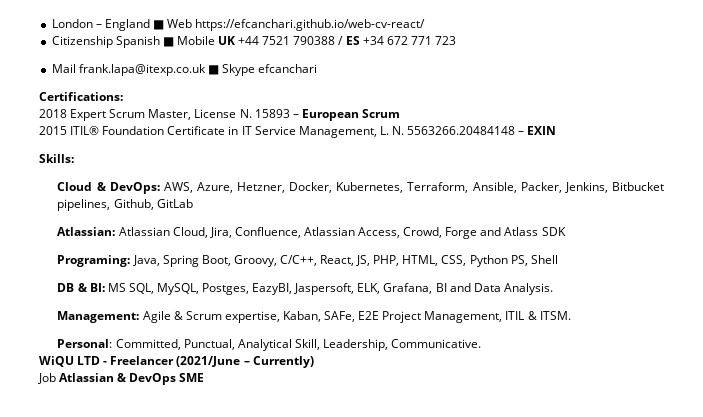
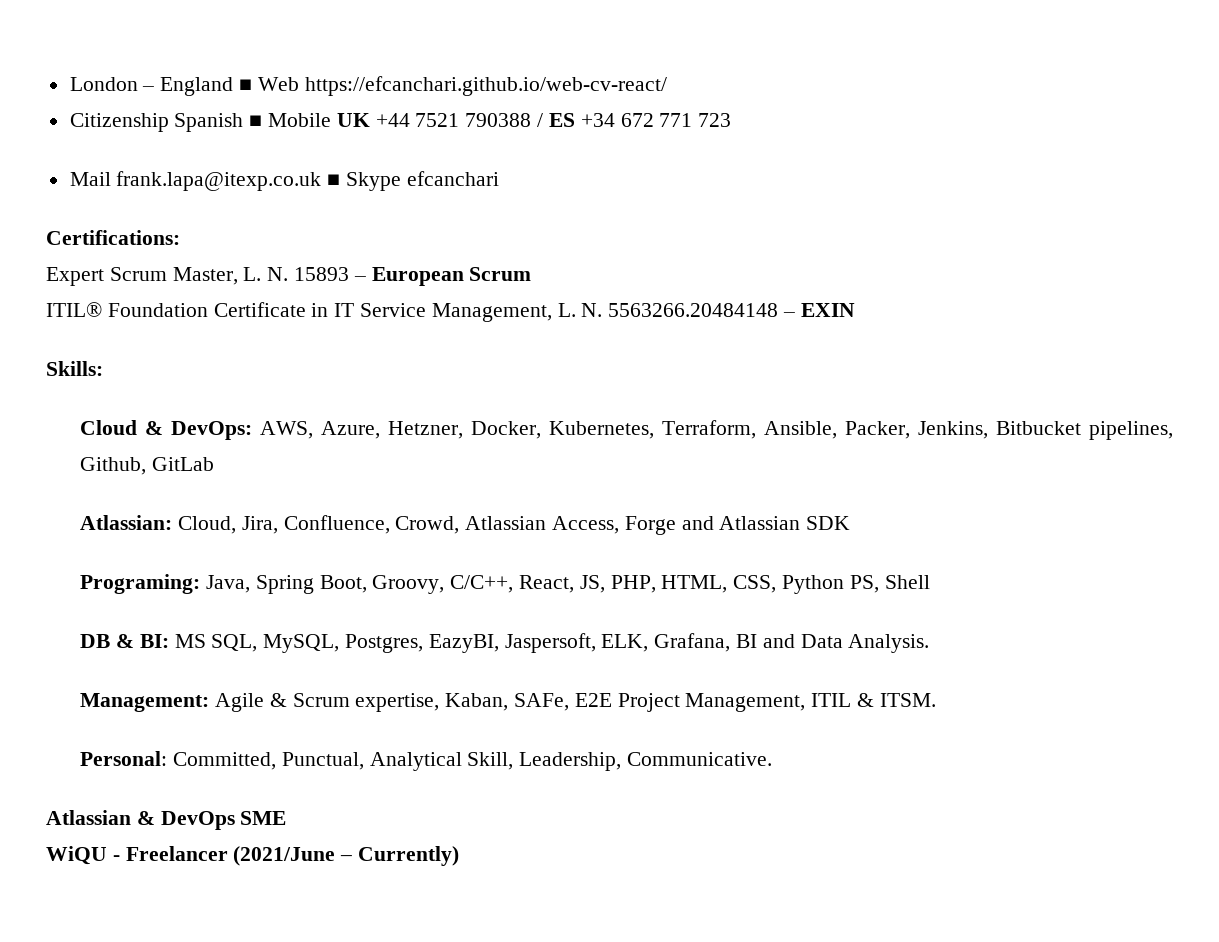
- 2018 Expert Scrum Master, License N. 15893 – European Scrum
+ Expert Scrum Master, L. N. 15893 – European Scrum
- 2015 ITIL® Foundation Certificate in IT Service Management, L. N. 5563266.20484148 – EXIN
+ ITIL® Foundation Certificate in IT Service Management, L. N. 5563266.20484148 – EXIN
- Atlassian: Atlassian Cloud, Jira, Confluence, Atlassian Access, Crowd, Forge and Atlass SDK
+ Atlassian: Cloud, Jira, Confluence, Crowd, Atlassian Access, Forge and Atlassian SDK
- DB & BI: MS SQL, MySQL, Postges, EazyBI, Jaspersoft, ELK, Grafana, BI and Data Analysis.
+ DB & BI: MS SQL, MySQL, Postgres, EazyBI, Jaspersoft, ELK, Grafana, BI and Data Analysis.
+ Atlassian & DevOps SME
- WiQU LTD - Freelancer (2021/June – Currently)
+ WiQU - Freelancer (2021/June – Currently)
- Job Atlassian & DevOps SME

